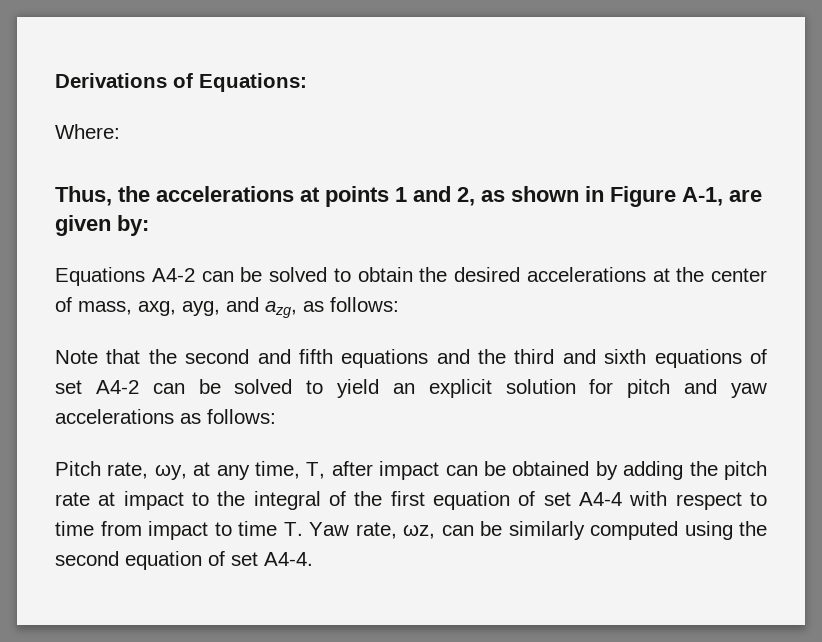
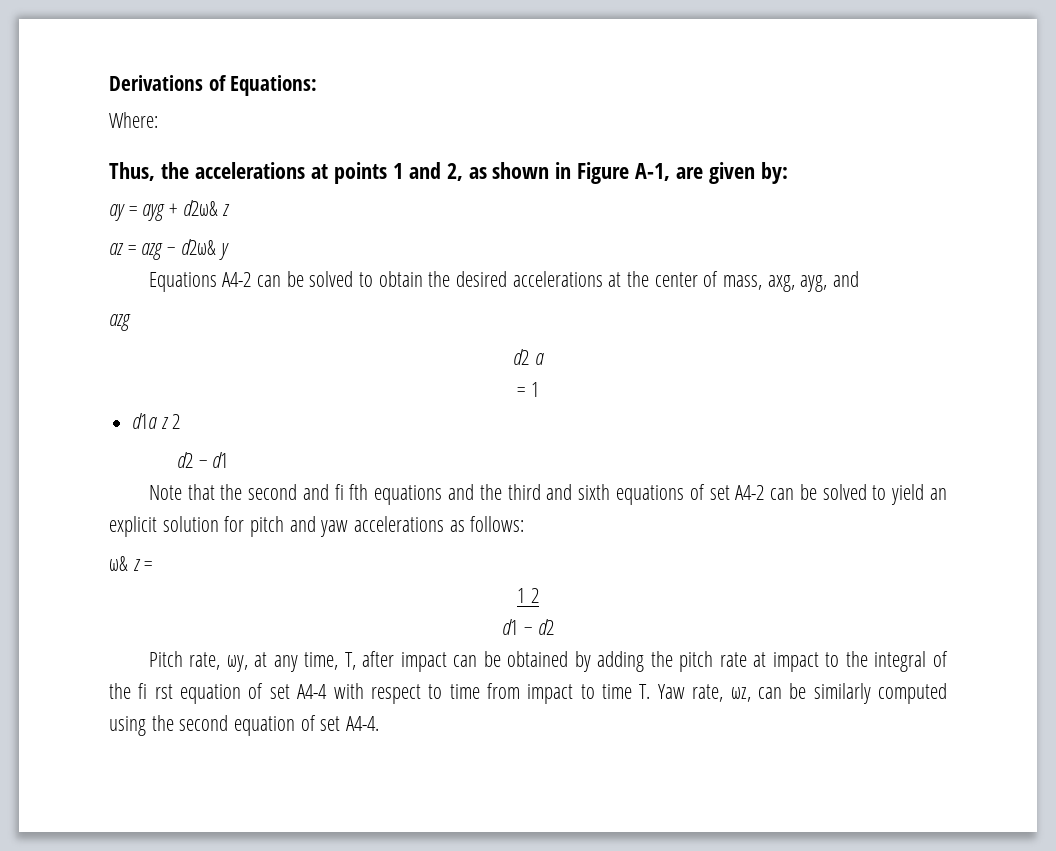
+ ay = ayg + d2ω& z
+ az = azg − d2ω& y
- Equations A4-2 can be solved to obtain the desired accelerations at the center of mass, axg, ayg, and azg, as follows:
+ Equations A4-2 can be solved to obtain the desired accelerations at the center of mass, axg, ayg, and
+ azg
+ d2 a
+ = 1
+ d1a z 2
+ d2 − d1
- Note that the second and fifth equations and the third and sixth equations of set A4-2 can be solved to yield an explicit solution for pitch and yaw accelerations as follows:
+ Note that the second and fi fth equations and the third and sixth equations of set A4-2 can be solved to yield an explicit solution for pitch and yaw accelerations as follows:
+ ω& z =
+ 1 2
+ d1 − d2
- Pitch rate, ωy, at any time, T, after impact can be obtained by adding the pitch rate at impact to the integral of the first equation of set A4-4 with respect to time from impact to time T. Yaw rate, ωz, can be similarly computed using the second equation of set A4-4.
+ Pitch rate, ωy, at any time, T, after impact can be obtained by adding the pitch rate at impact to the integral of the fi rst equation of set A4-4 with respect to time from impact to time T. Yaw rate, ωz, can be similarly computed using the second equation of set A4-4.

